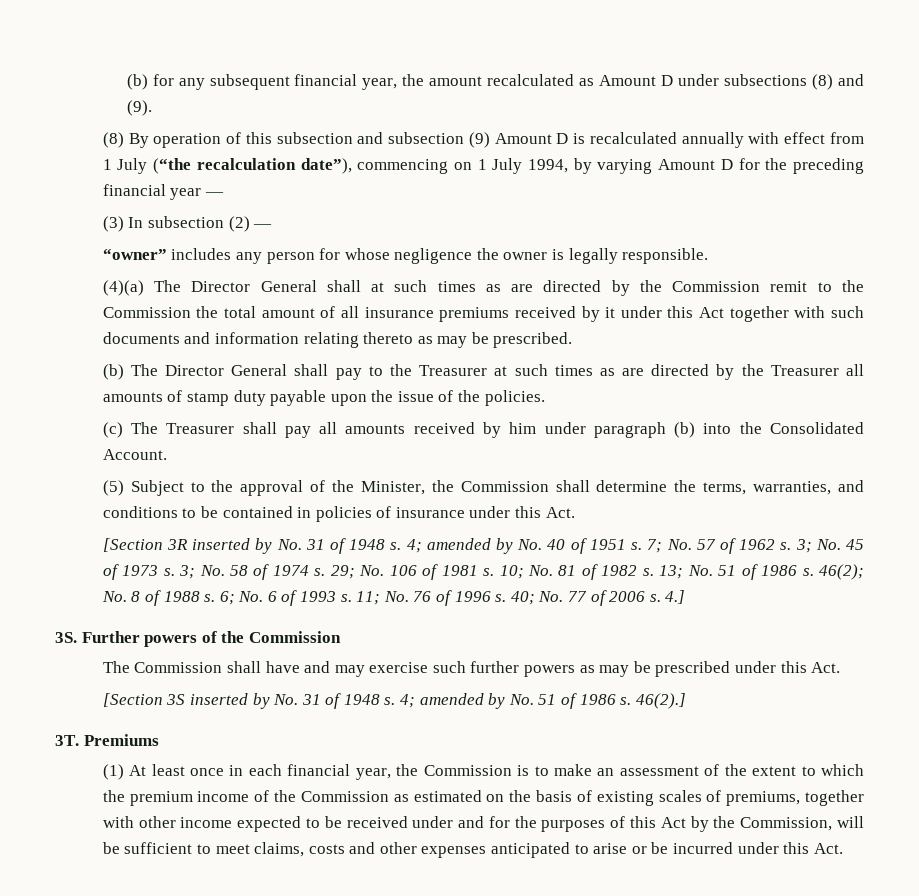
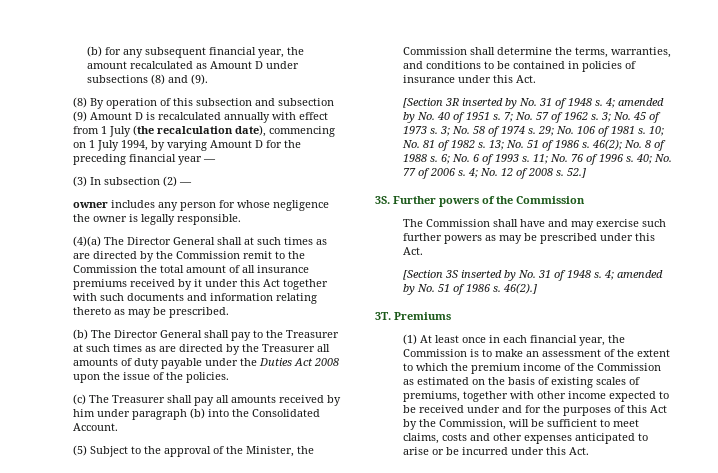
- (8) By operation of this subsection and subsection (9) Amount D is recalculated annually with effect from 1 July (“the recalculation date”), commencing on 1 July 1994, by varying Amount D for the preceding financial year —
+ (8) By operation of this subsection and subsection (9) Amount D is recalculated annually with effect from 1 July (the recalculation date), commencing on 1 July 1994, by varying Amount D for the preceding financial year —
- “owner” includes any person for whose negligence the owner is legally responsible.
+ owner includes any person for whose negligence the owner is legally responsible.
- (b) The Director General shall pay to the Treasurer at such times as are directed by the Treasurer all amounts of stamp duty payable upon the issue of the policies.
+ (b) The Director General shall pay to the Treasurer at such times as are directed by the Treasurer all amounts of duty payable under the Duties Act 2008 upon the issue of the policies.
- 4.]
+ 4; No. 12 of 2008 s. 52.]

